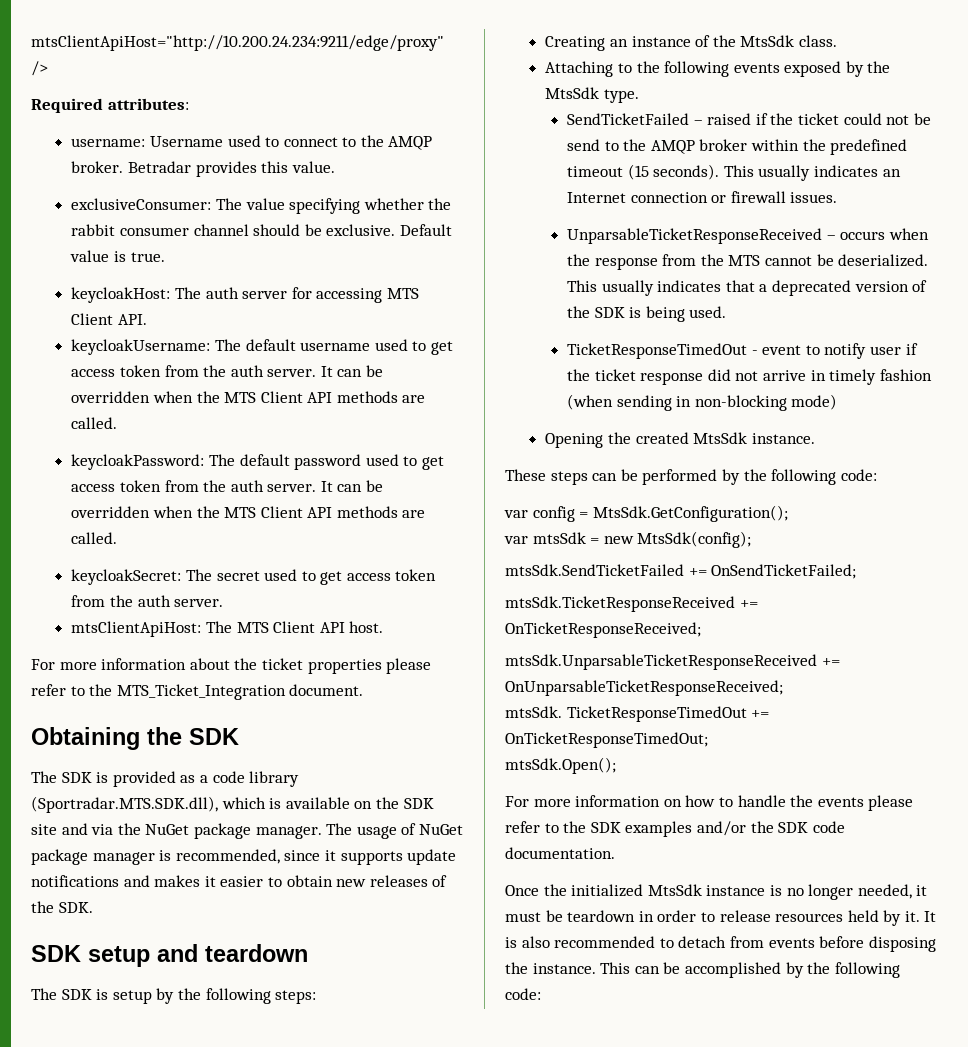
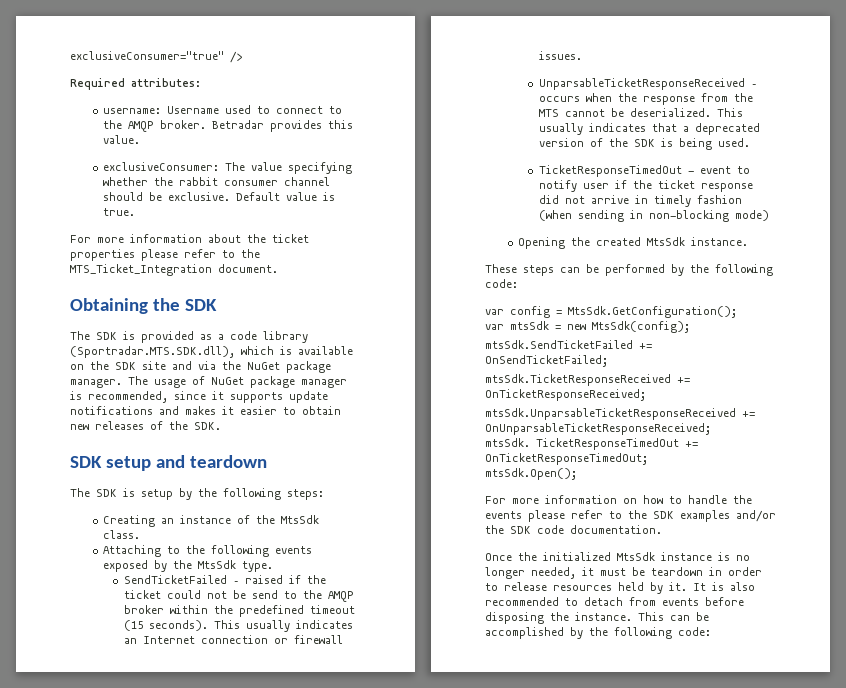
- mtsClientApiHost="http://10.200.24.234:9211/edge/proxy" />
+ exclusiveConsumer="true" />
- keycloakHost: The auth server for accessing MTS Client API.
- keycloakUsername: The default username used to get access token from the auth server. It can be overridden when the MTS Client API methods are called.
- keycloakPassword: The default password used to get access token from the auth server. It can be overridden when the MTS Client API methods are called.
- keycloakSecret: The secret used to get access token from the auth server.
- mtsClientApiHost: The MTS Client API host.

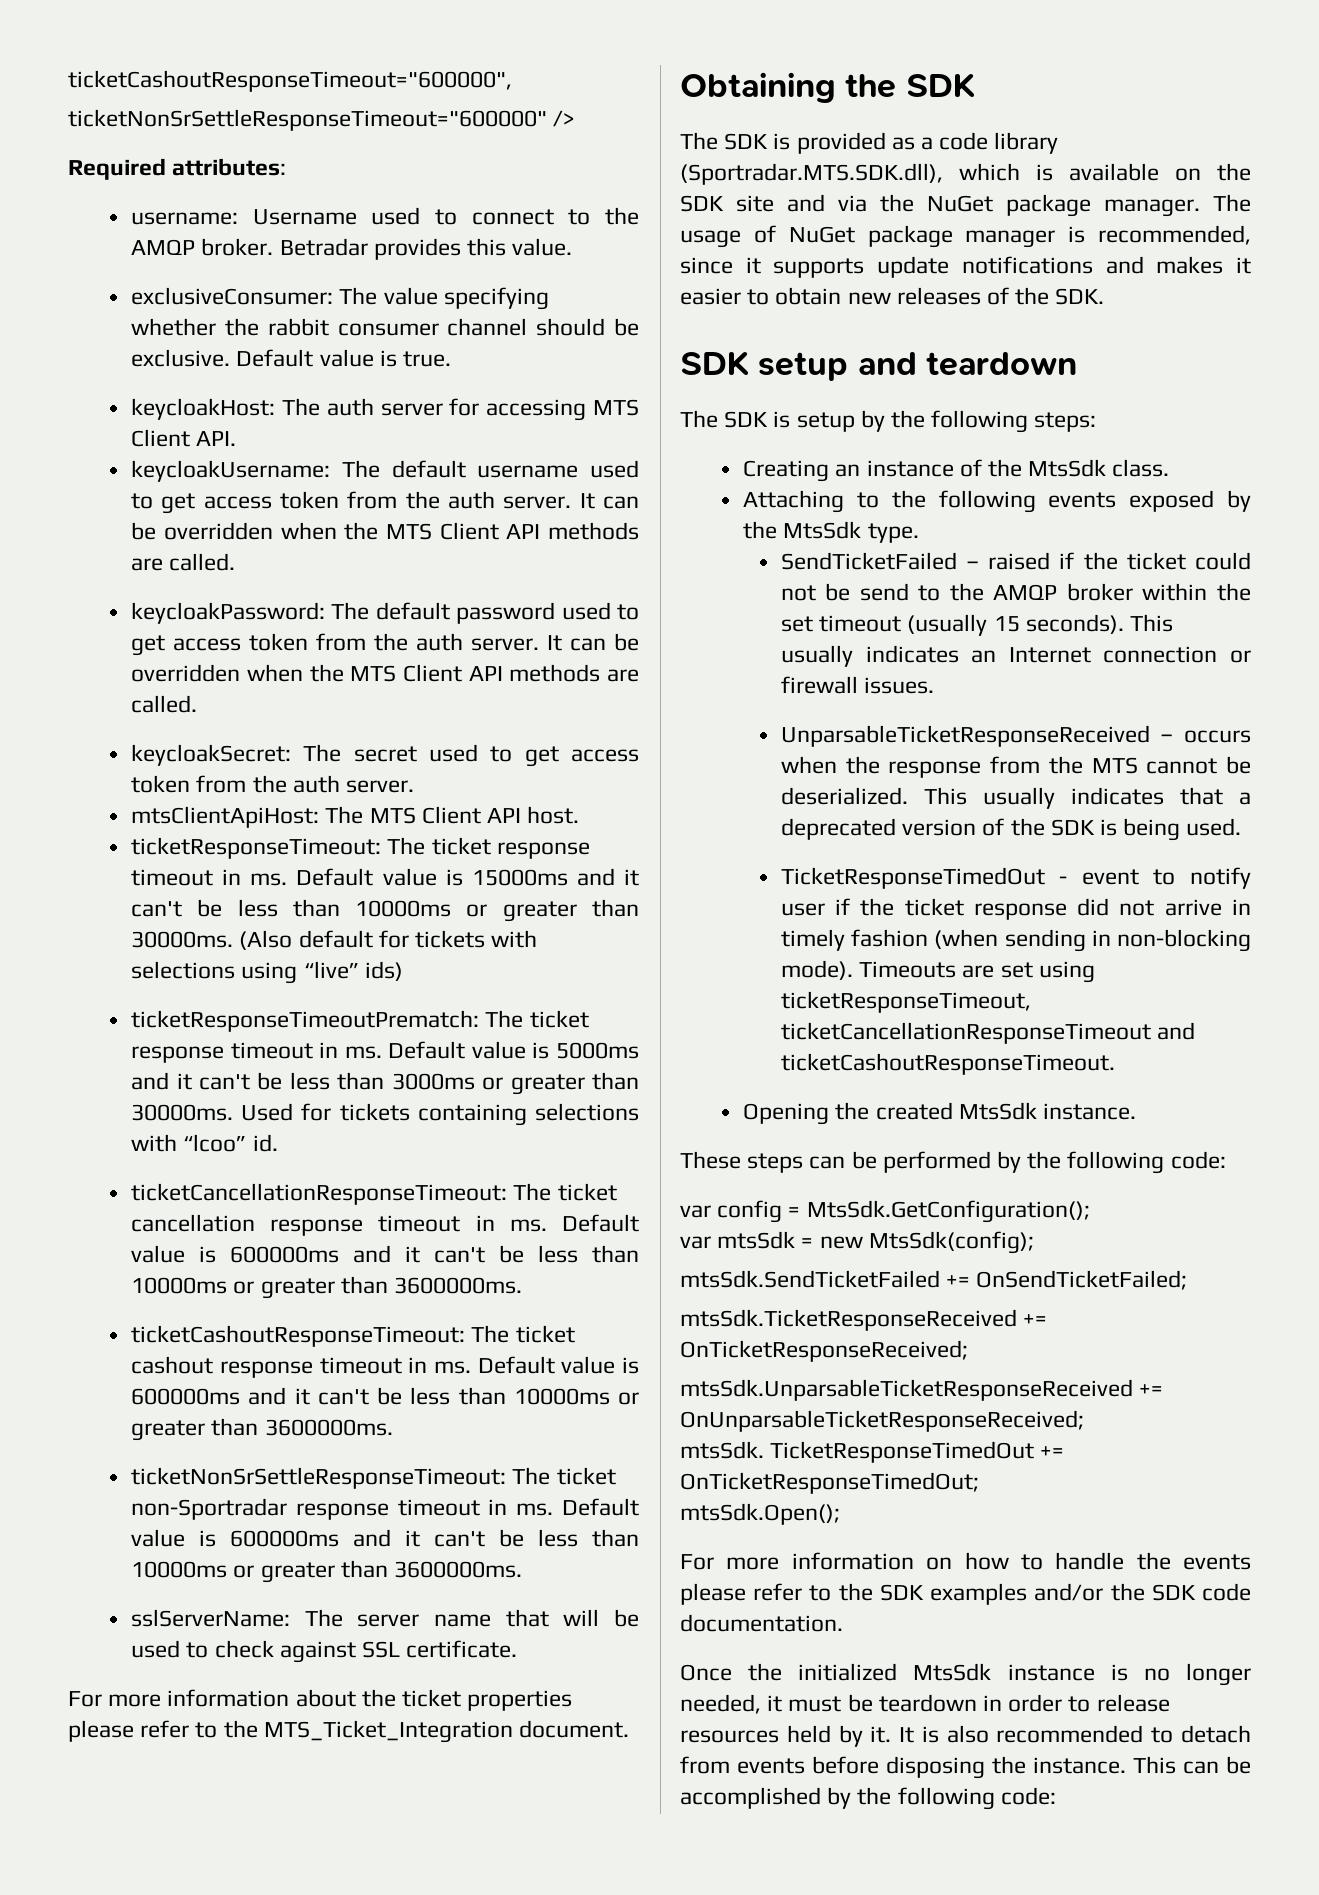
- exclusiveConsumer="true" />
+ ticketCashoutResponseTimeout="600000",
+ ticketNonSrSettleResponseTimeout="600000" />
+ keycloakHost: The auth server for accessing MTS Client API.
+ keycloakUsername: The default username used to get access token from the auth server. It can be overridden when the MTS Client API methods are called.
+ keycloakPassword: The default password used to get access token from the auth server. It can be overridden when the MTS Client API methods are called.
+ keycloakSecret: The secret used to get access token from the auth server.
+ mtsClientApiHost: The MTS Client API host.
+ ticketResponseTimeout: The ticket response timeout in ms. Default value is 15000ms and it can't be less than 10000ms or greater than 30000ms. (Also default for tickets with selections using “live” ids)
+ ticketResponseTimeoutPrematch: The ticket response timeout in ms. Default value is 5000ms and it can't be less than 3000ms or greater than 30000ms. Used for tickets containing selections with “lcoo” id.
+ ticketCancellationResponseTimeout: The ticket cancellation response timeout in ms. Default value is 600000ms and it can't be less than 10000ms or greater than 3600000ms.
+ ticketCashoutResponseTimeout: The ticket cashout response timeout in ms. Default value is 600000ms and it can't be less than 10000ms or greater than 3600000ms.
+ ticketNonSrSettleResponseTimeout: The ticket non-Sportradar response timeout in ms. Default value is 600000ms and it can't be less than 10000ms or greater than 3600000ms.
+ sslServerName: The server name that will be used to check against SSL certificate.
- SendTicketFailed – raised if the ticket could not be send to the AMQP broker within the predefined timeout (15 seconds).
+ SendTicketFailed – raised if the ticket could not be send to the AMQP broker within the set timeout (usually 15 seconds).
- TicketResponseTimedOut - event to notify user if the ticket response did not arrive in timely fashion (when sending in non-blocking mode)
+ TicketResponseTimedOut - event to notify user if the ticket response did not arrive in timely fashion (when sending in non-blocking mode). Timeouts are set using ticketResponseTimeout, ticketCancellationResponseTimeout and ticketCashoutResponseTimeout.

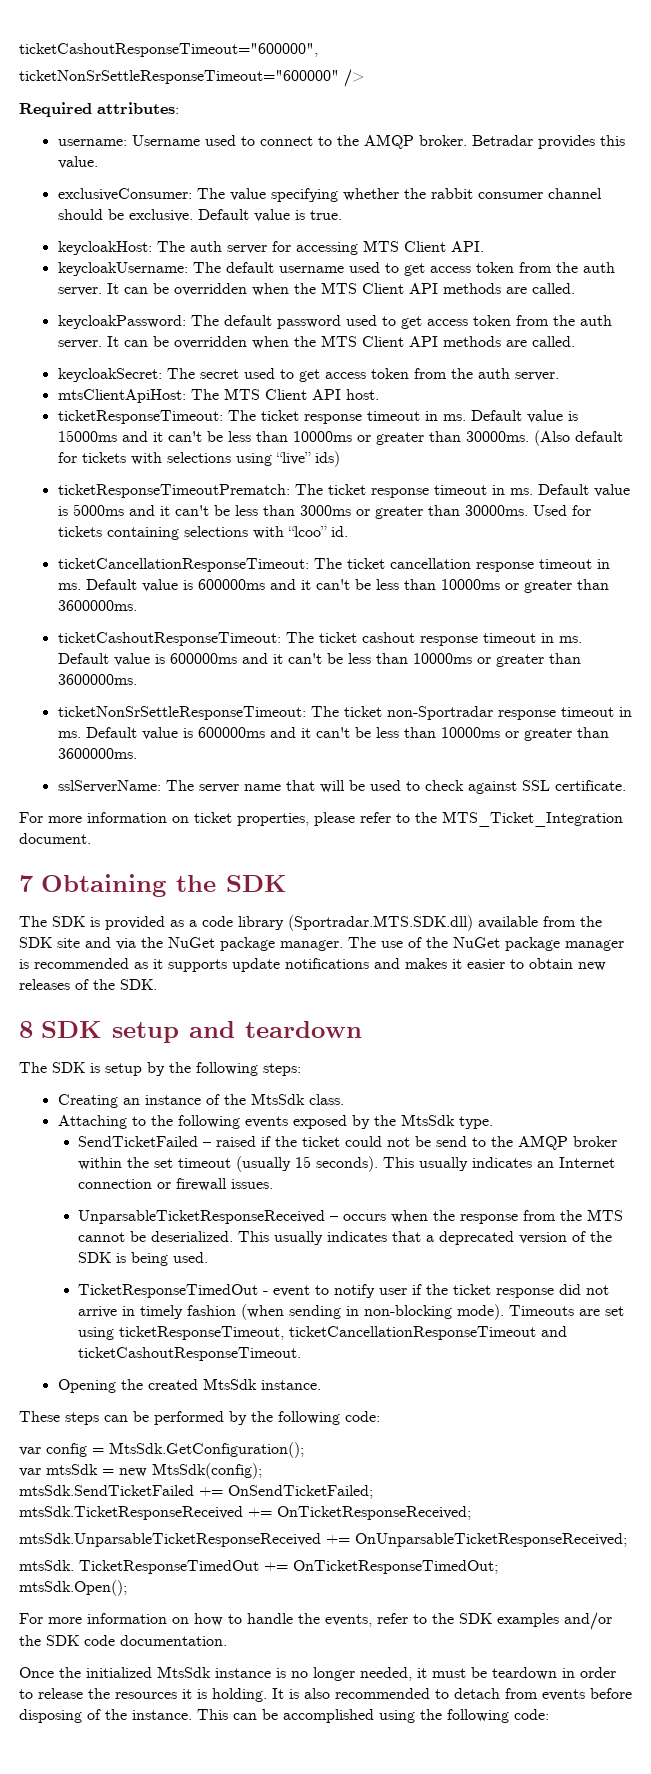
- For more information about the ticket properties please refer to the MTS_Ticket_Integration document.
+ For more information on ticket properties, please refer to the MTS_Ticket_Integration document.
- Obtaining the SDK
+ 7 Obtaining the SDK
- The SDK is provided as a code library (Sportradar.MTS.SDK.dll), which is available on the SDK site and via the NuGet package manager.
+ The SDK is provided as a code library (Sportradar.MTS.SDK.dll) available from the SDK site and via the NuGet package manager.
- The usage of NuGet package manager is recommended, since it supports update notifications and makes it easier to obtain new releases of the SDK.
+ The use of the NuGet package manager is recommended as it supports update notifications and makes it easier to obtain new releases of the SDK.
- SDK setup and teardown
+ 8 SDK setup and teardown
- For more information on how to handle the events please refer to the SDK examples and/or the SDK code documentation.
+ For more information on how to handle the events, refer to the SDK examples and/or the SDK code documentation.
- Once the initialized MtsSdk instance is no longer needed, it must be teardown in order to release resources held by it.
+ Once the initialized MtsSdk instance is no longer needed, it must be teardown in order to release the resources it is holding.
- It is also recommended to detach from events before disposing the instance.
+ It is also recommended to detach from events before disposing of the instance.
- This can be accomplished by the following code:
+ This can be accomplished using the following code:

